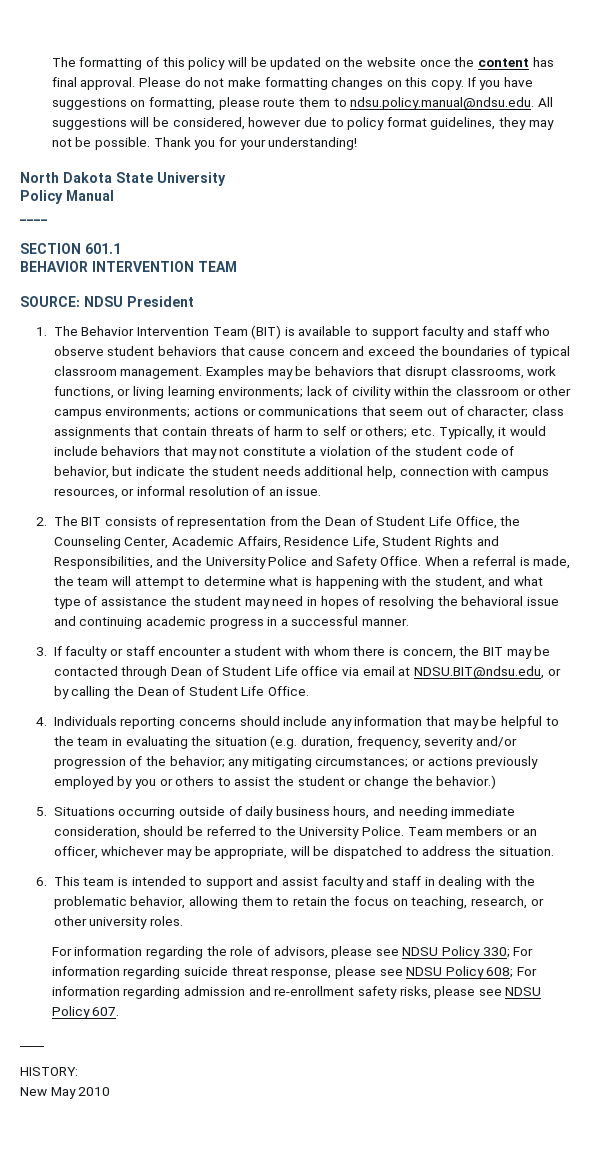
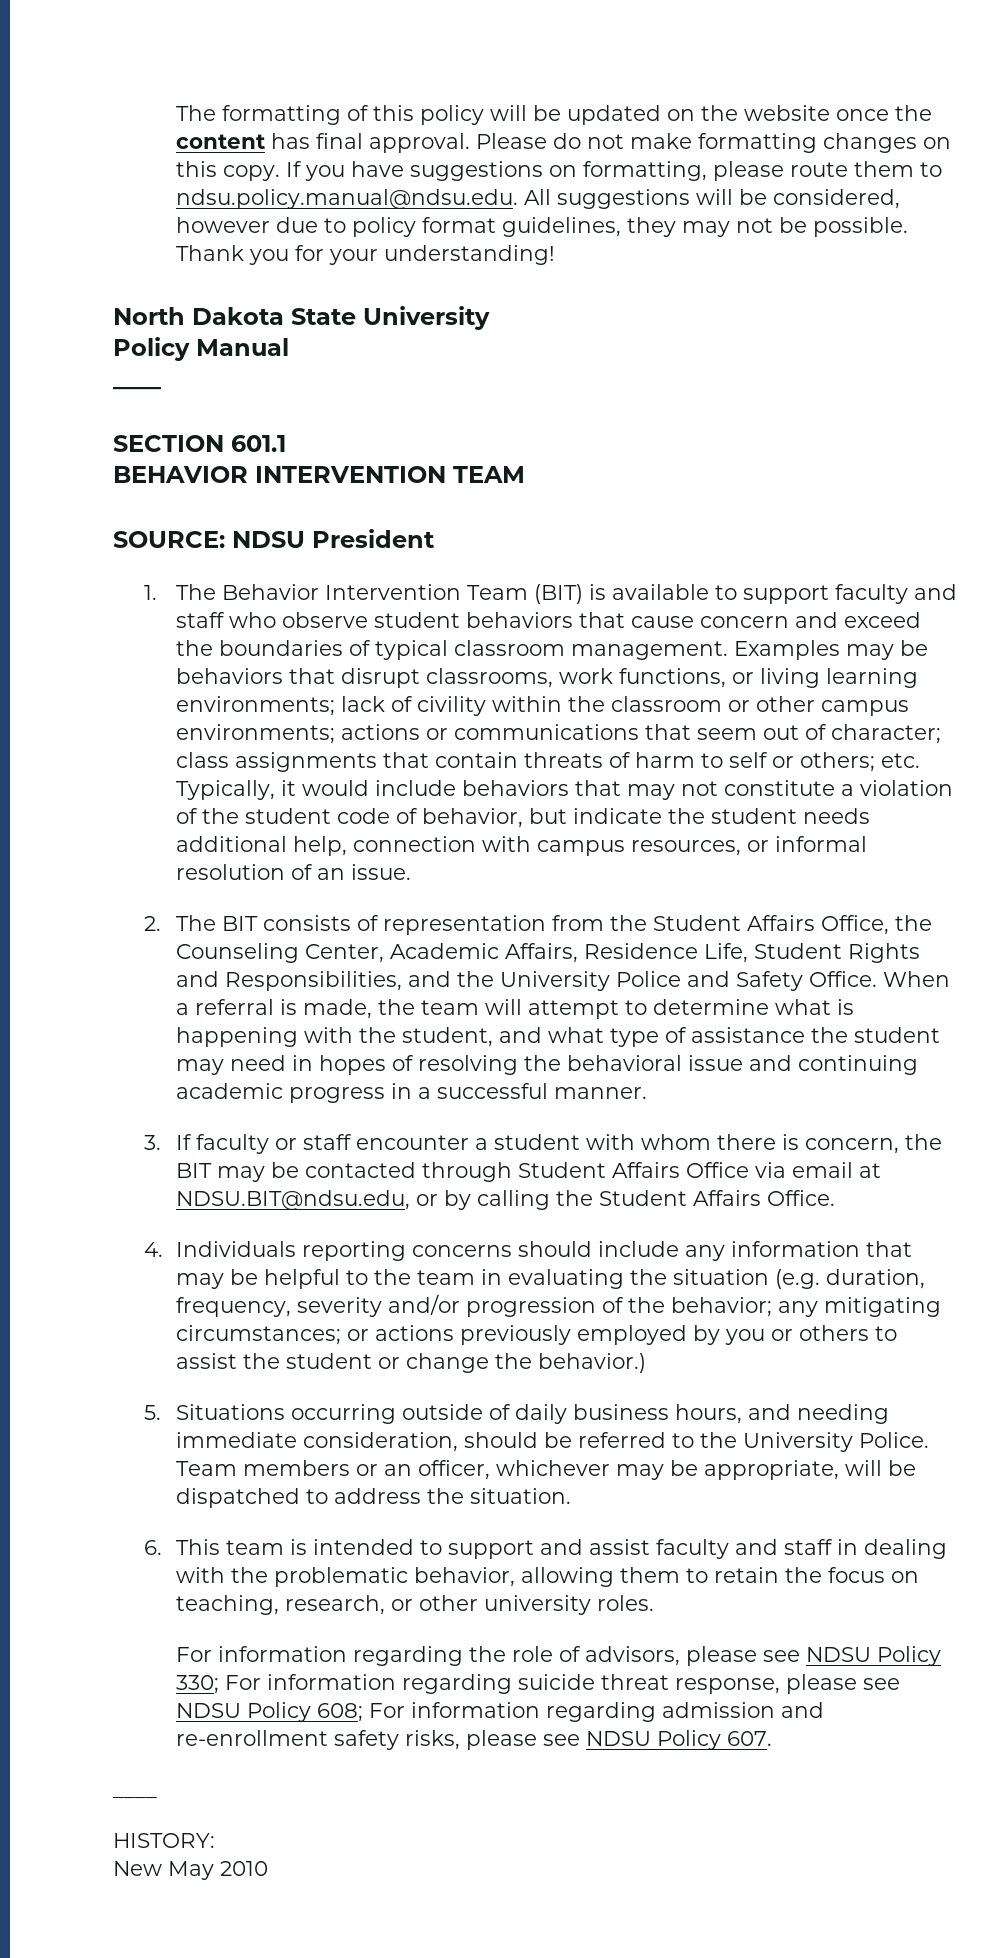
- 2. The BIT consists of representation from the Dean of Student Life Office, the Counseling Center, Academic Affairs, Residence Life, Student Rights and Responsibilities, and the University Police and Safety Office.
+ 2. The BIT consists of representation from the Student Affairs Office, the Counseling Center, Academic Affairs, Residence Life, Student Rights and Responsibilities, and the University Police and Safety Office.
- 3. If faculty or staff encounter a student with whom there is concern, the BIT may be contacted through Dean of Student Life office via email at NDSU.BIT@ndsu.edu, or by calling the Dean of Student Life Office.
+ 3. If faculty or staff encounter a student with whom there is concern, the BIT may be contacted through Student Affairs Office via email at NDSU.BIT@ndsu.edu, or by calling the Student Affairs Office.

